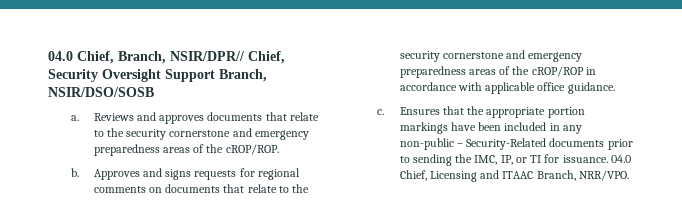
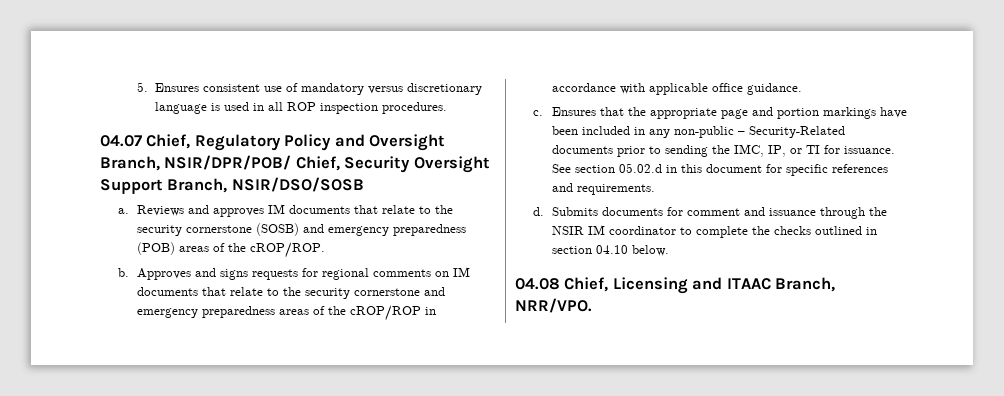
- 04.0 Chief, Branch, NSIR/DPR// Chief, Security Oversight Support Branch, NSIR/DSO/SOSB
+ 5. Ensures consistent use of mandatory versus discretionary language is used in all ROP inspection procedures.
+ 04.07 Chief, Regulatory Policy and Oversight Branch, NSIR/DPR/POB/ Chief, Security Oversight Support Branch, NSIR/DSO/SOSB
- Reviews and approves documents that relate to the security cornerstone and emergency preparedness areas of the cROP/ROP.
+ Reviews and approves IM documents that relate to the security cornerstone (SOSB) and emergency preparedness (POB) areas of the cROP/ROP.
- Approves and signs requests for regional comments on documents that relate to the security cornerstone and emergency preparedness areas of the cROP/ROP in accordance with applicable office guidance.
+ Approves and signs requests for regional comments on IM documents that relate to the security cornerstone and emergency preparedness areas of the cROP/ROP in accordance with applicable office guidance.
- Ensures that the appropriate portion markings have been included in any non-public – Security-Related documents prior to sending the IMC, IP, or TI for issuance.
+ Ensures that the appropriate page and portion markings have been included in any non-public – Security-Related documents prior to sending the IMC, IP, or TI for issuance.
- 04.0 Chief, Licensing and ITAAC Branch, NRR/VPO.
+ See section 05.02.d in this document for specific references and requirements.
+ d. Submits documents for comment and issuance through the NSIR IM coordinator to complete the checks outlined in section 04.10 below.
+ 04.08 Chief, Licensing and ITAAC Branch, NRR/VPO.

